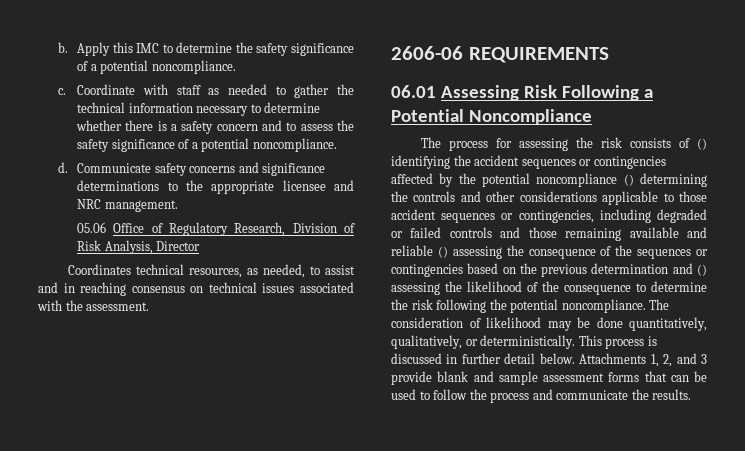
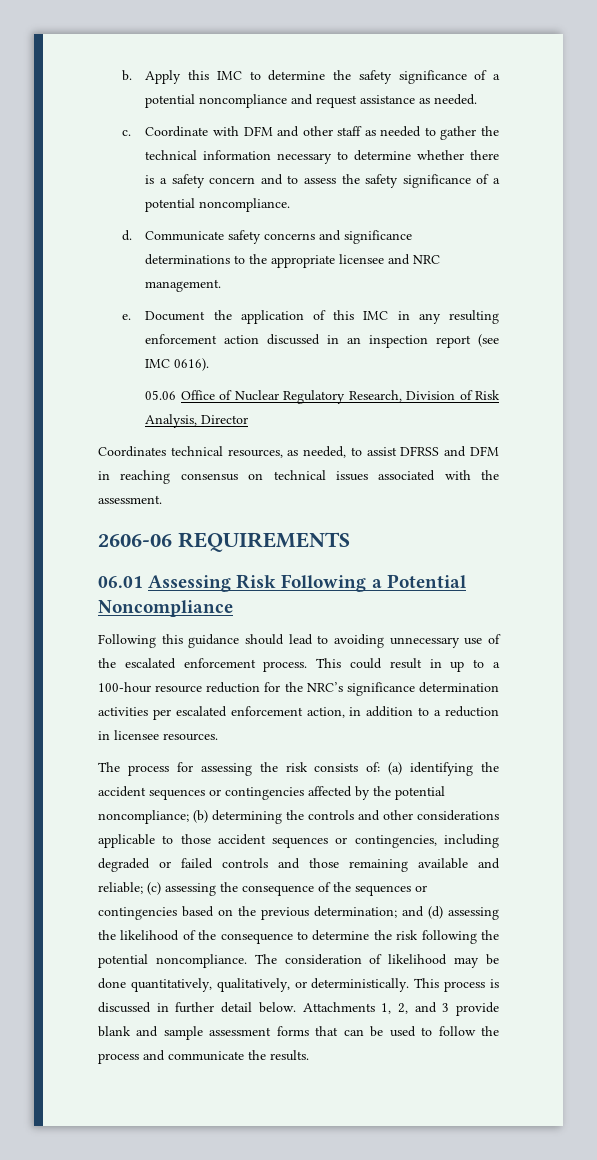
- Apply this IMC to determine the safety significance of a potential noncompliance.
+ Apply this IMC to determine the safety significance of a potential noncompliance and request assistance as needed.
- Coordinate with staff as needed to gather the technical information necessary to determine whether there is a safety concern and to assess the safety significance of a potential noncompliance.
+ Coordinate with DFM and other staff as needed to gather the technical information necessary to determine whether there is a safety concern and to assess the safety significance of a potential noncompliance.
+ e. Document the application of this IMC in any resulting enforcement action discussed in an inspection report (see IMC 0616).
- 05.06 Office of Regulatory Research, Division of Risk Analysis, Director
+ 05.06 Office of Nuclear Regulatory Research, Division of Risk Analysis, Director
- Coordinates technical resources, as needed, to assist and in reaching consensus on technical issues associated with the assessment.
+ Coordinates technical resources, as needed, to assist DFRSS and DFM in reaching consensus on technical issues associated with the assessment.
+ Following this guidance should lead to avoiding unnecessary use of the escalated enforcement process. This could result in up to a 100-hour resource reduction for the NRC’s significance determination activities per escalated enforcement action, in addition to a reduction in licensee resources.
- The process for assessing the risk consists of () identifying the accident sequences or contingencies affected by the potential noncompliance () determining the controls and other considerations applicable to those accident sequences or contingencies, including degraded or failed controls and those remaining available and reliable () assessing the consequence of the sequences or contingencies based on the previous determination and () assessing the likelihood of the consequence to determine the risk following the potential noncompliance.
+ The process for assessing the risk consists of: (a) identifying the accident sequences or contingencies affected by the potential noncompliance; (b) determining the controls and other considerations applicable to those accident sequences or contingencies, including degraded or failed controls and those remaining available and reliable; (c) assessing the consequence of the sequences or contingencies based on the previous determination; and (d) assessing the likelihood of the consequence to determine the risk following the potential noncompliance.

